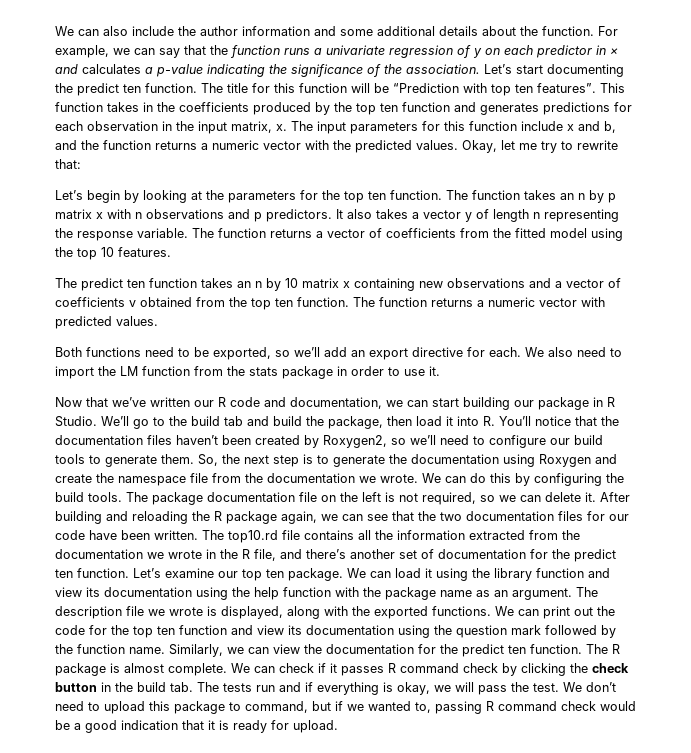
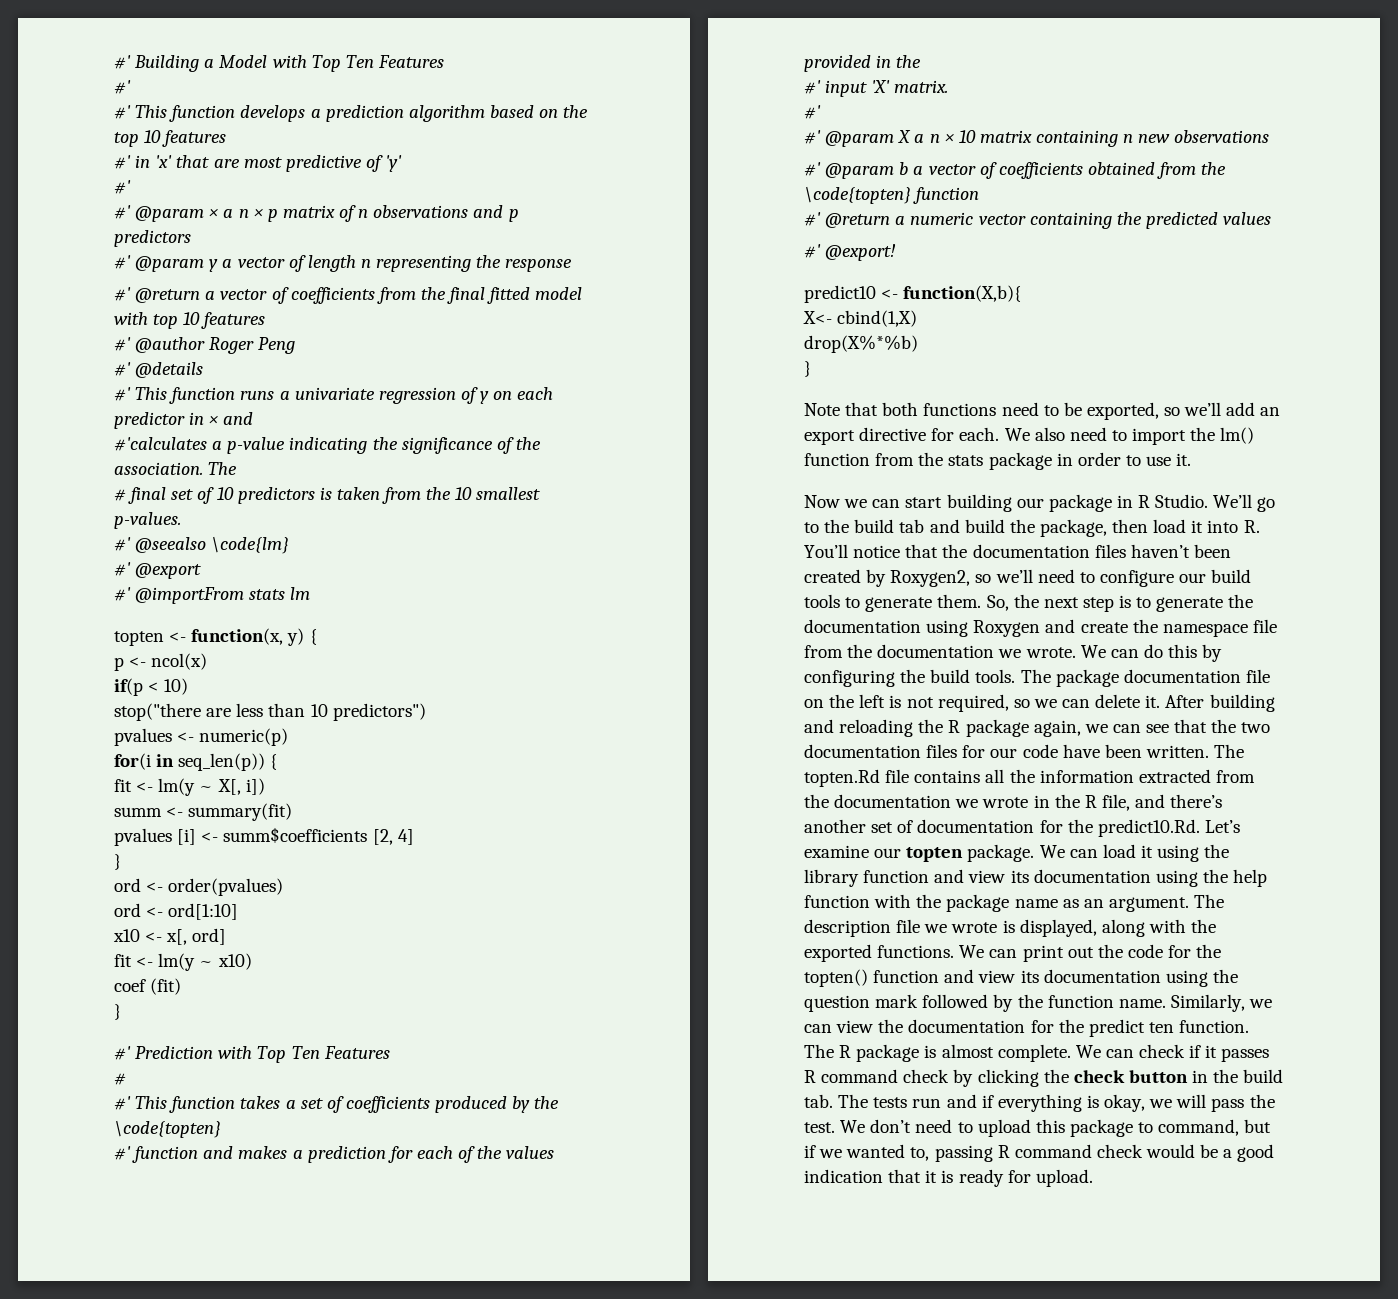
- We can also include the author information and some additional details about the function. For example, we can say that the function runs a univariate regression of y on each predictor in × and calculates a p-value indicating the significance of the association. Let’s start documenting the predict ten function. The title for this function will be “Prediction with top ten features”. This function takes in the coefficients produced by the top ten function and generates predictions for each observation in the input matrix, x. The input parameters for this function include x and b, and the function returns a numeric vector with the predicted values. Okay, let me try to rewrite that:
- Let’s begin by looking at the parameters for the top ten function. The function takes an n by p matrix x with n observations and p predictors. It also takes a vector y of length n representing the response variable. The function returns a vector of coefficients from the fitted model using the top 10 features.
- The predict ten function takes an n by 10 matrix x containing new observations and a vector of coefficients v obtained from the top ten function. The function returns a numeric vector with predicted values.
- Both functions need to be exported, so we’ll add an export directive for each.
+ #' Building a Model with Top Ten Features
+ #'
+ #' This function develops a prediction algorithm based on the top 10 features
+ #' in 'x' that are most predictive of 'y'
+ #'
+ #' @param × a n × p matrix of n observations and p predictors
+ #' @param y a vector of length n representing the response
+ #' @return a vector of coefficients from the final fitted model with top 10 features
+ #' @author Roger Peng
+ #' @details
+ #' This function runs a univariate regression of y on each predictor in × and
+ #'calculates a p-value indicating the significance of the association. The
+ # final set of 10 predictors is taken from the 10 smallest p-values.
+ #' @seealso \code{lm}
+ #' @export
+ #' @importFrom stats lm
+ topten <- function(x, y) {
+ p <- ncol(x)
+ if(p < 10)
+ stop("there are less than 10 predictors")
+ pvalues <- numeric(p)
+ for(i in seq_len(p)) {
+ fit <- lm(y ~ X[, i])
+ summ <- summary(fit)
+ pvalues [i] <- summ$coefficients [2, 4]
+ }
+ ord <- order(pvalues)
+ ord <- ord[1:10]
+ x10 <- x[, ord]
+ fit <- lm(y ~ x10)
+ coef (fit)
+ }
+ #' Prediction with Top Ten Features
+ #
+ #' This function takes a set of coefficients produced by the \code{topten}
+ #' function and makes a prediction for each of the values provided in the
+ #' input 'X' matrix.
+ #'
+ #' @param X a n × 10 matrix containing n new observations
+ #' @param b a vector of coefficients obtained from the \code{topten} function
+ #' @return a numeric vector containing the predicted values
+ #' @export!
+ predict10 <- function(X,b){
+ X<- cbind(1,X)
+ drop(X%*%b)
+ }
+ Note that both functions need to be exported, so we’ll add an export directive for each.
- We also need to import the LM function from the stats package in order to use it.
+ We also need to import the lm() function from the stats package in order to use it.
- Now that we’ve written our R code and documentation, we can start building our package in R Studio.
+ Now we can start building our package in R Studio.
- The top10.rd file contains all the information extracted from the documentation we wrote in the R file, and there’s another set of documentation for the predict ten function. Let’s examine our top ten package.
+ The topten.Rd file contains all the information extracted from the documentation we wrote in the R file, and there’s another set of documentation for the predict10.Rd. Let’s examine our topten package.
- We can print out the code for the top ten function and view its documentation using the question mark followed by the function name.
+ We can print out the code for the topten() function and view its documentation using the question mark followed by the function name.

